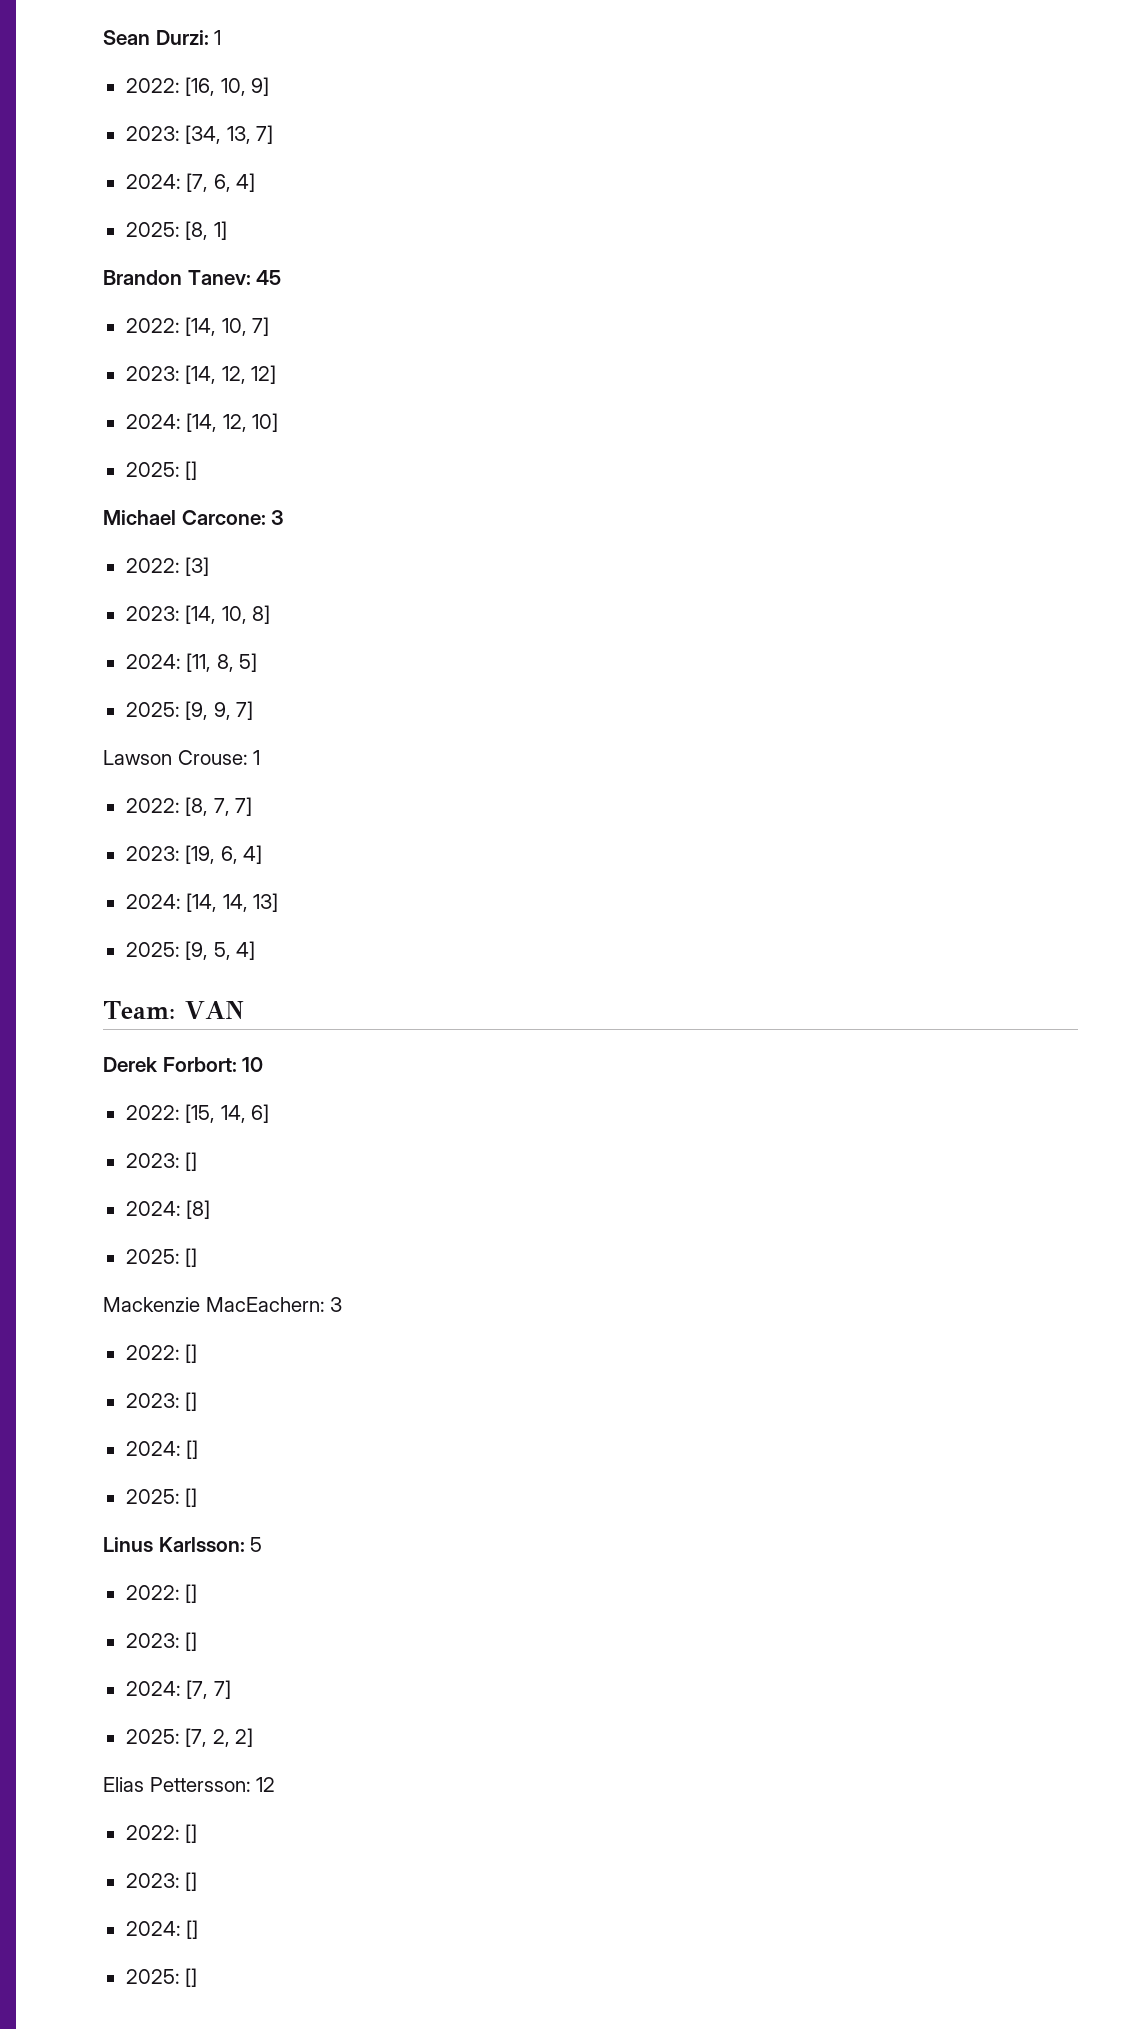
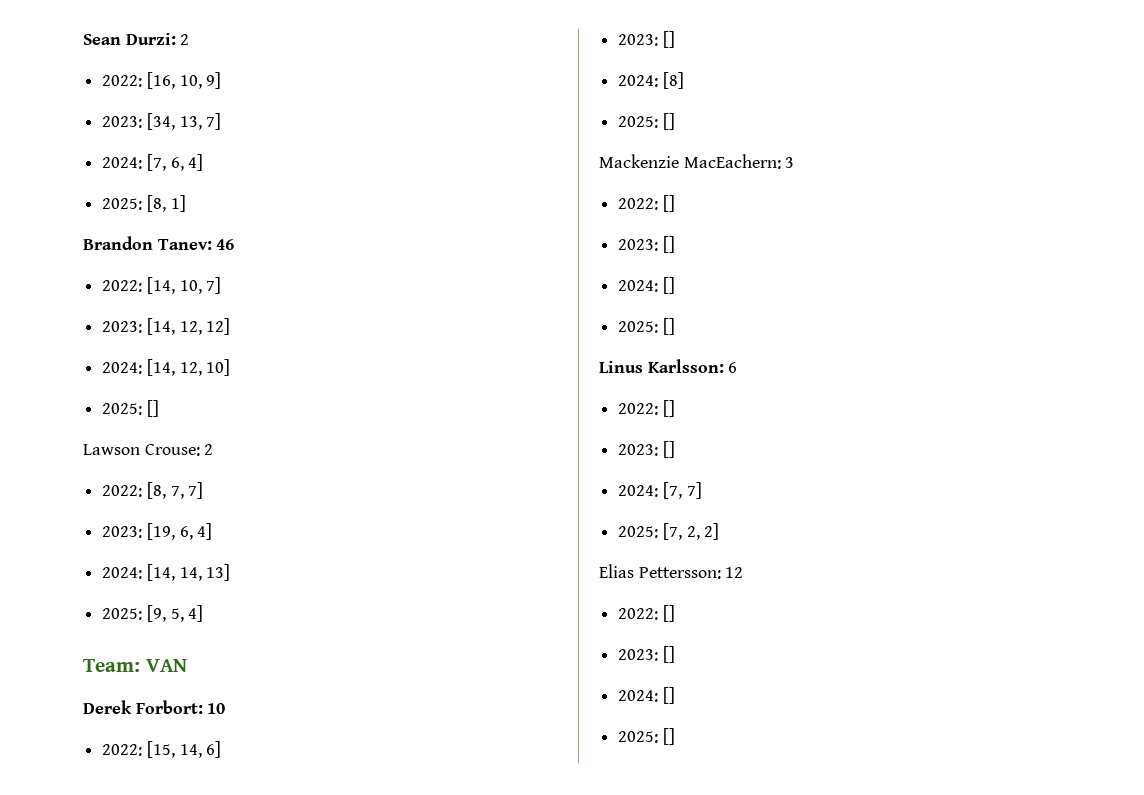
- Sean Durzi: 1
+ Sean Durzi: 2
- Brandon Tanev: 45
+ Brandon Tanev: 46
- Michael Carcone: 3
- 2022: [3]
- 2023: [14, 10, 8]
- 2024: [11, 8, 5]
- 2025: [9, 9, 7]
- Lawson Crouse: 1
+ Lawson Crouse: 2
- Linus Karlsson: 5
+ Linus Karlsson: 6

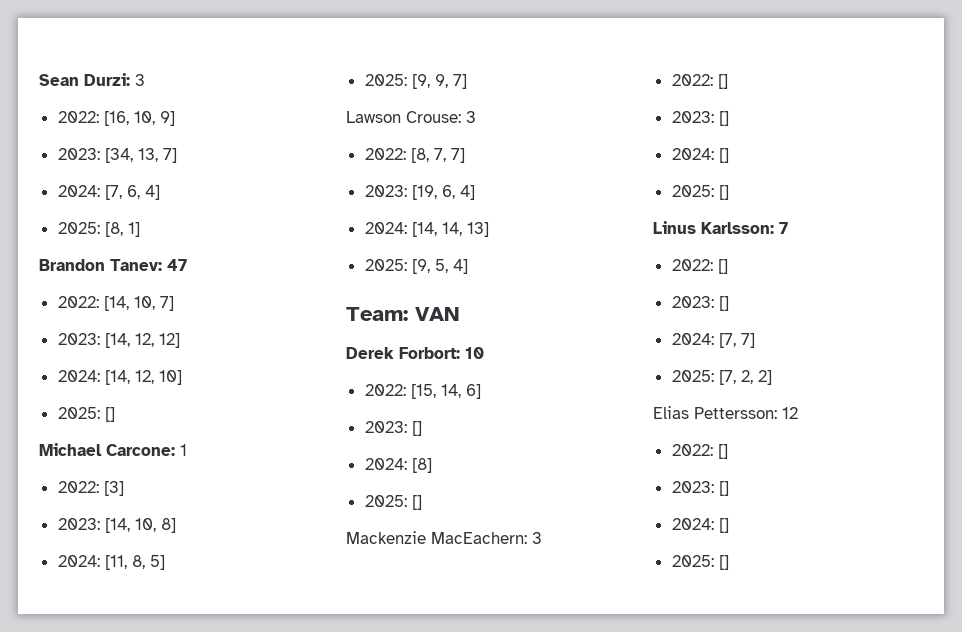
- Sean Durzi: 2
+ Sean Durzi: 3
- Brandon Tanev: 46
+ Brandon Tanev: 47
+ Michael Carcone: 1
+ 2022: [3]
+ 2023: [14, 10, 8]
+ 2024: [11, 8, 5]
+ 2025: [9, 9, 7]
- Lawson Crouse: 2
+ Lawson Crouse: 3
- Linus Karlsson: 6
+ Linus Karlsson: 7

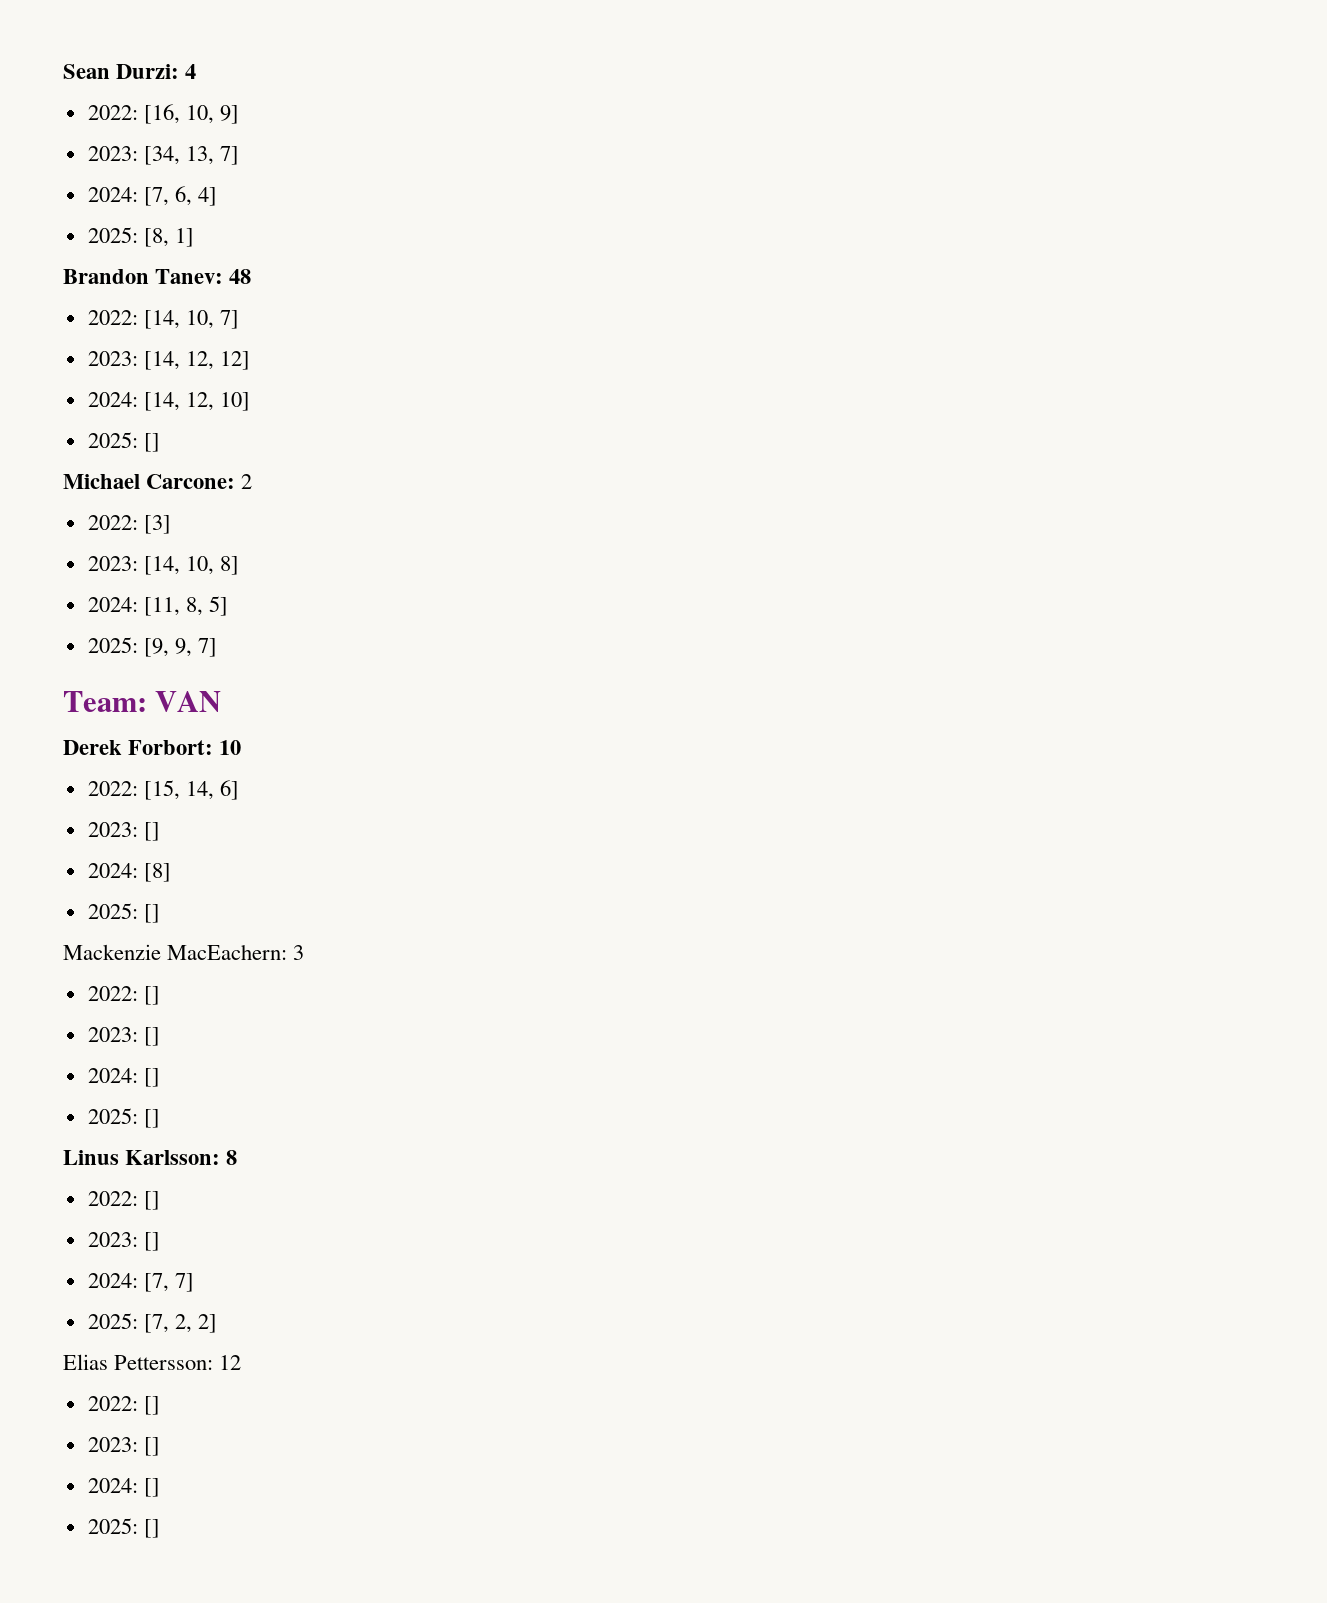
- Sean Durzi: 3
+ Sean Durzi: 4
- Brandon Tanev: 47
+ Brandon Tanev: 48
- Michael Carcone: 1
+ Michael Carcone: 2
- Lawson Crouse: 3
- 2022: [8, 7, 7]
- 2023: [19, 6, 4]
- 2024: [14, 14, 13]
- 2025: [9, 5, 4]
- Linus Karlsson: 7
+ Linus Karlsson: 8

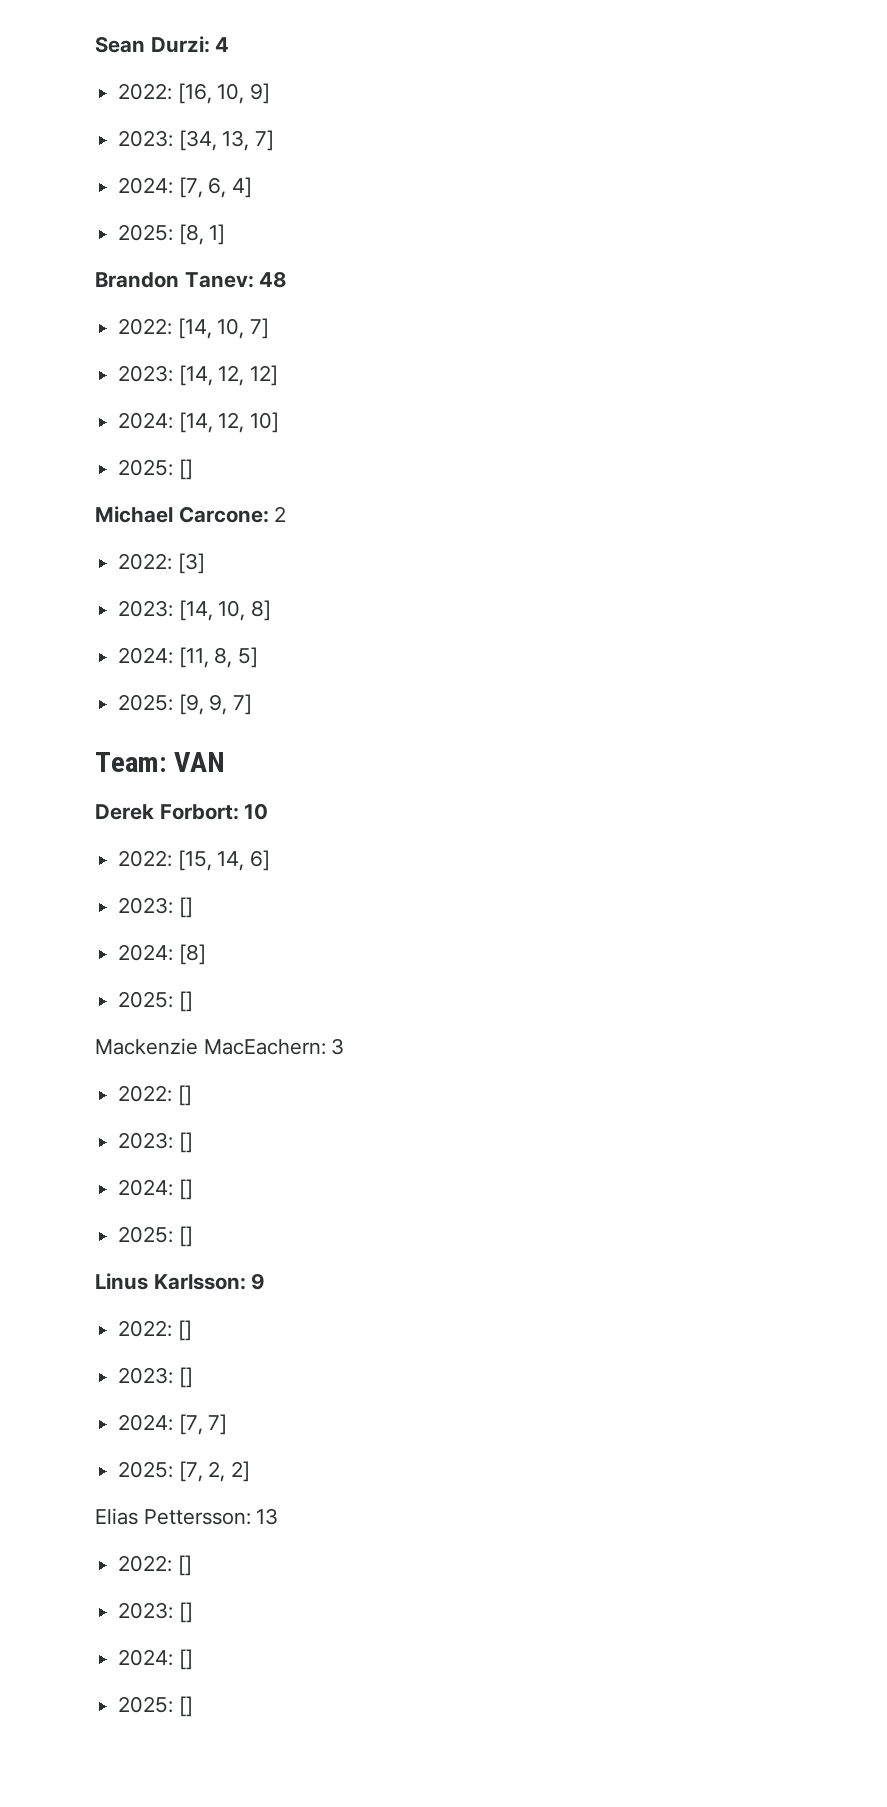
- Linus Karlsson: 8
+ Linus Karlsson: 9
- Elias Pettersson: 12
+ Elias Pettersson: 13

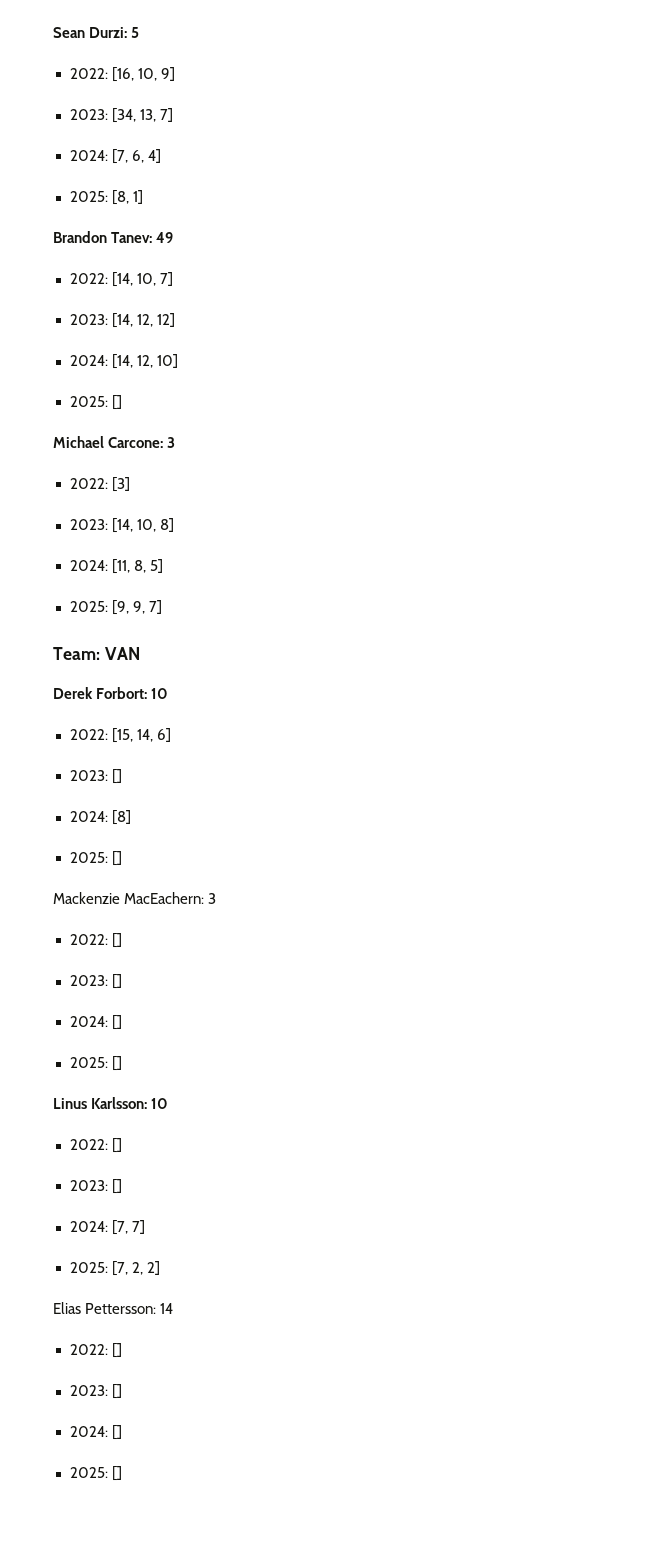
- Sean Durzi: 4
+ Sean Durzi: 5
- Brandon Tanev: 48
+ Brandon Tanev: 49
- Michael Carcone: 2
+ Michael Carcone: 3
- Linus Karlsson: 9
+ Linus Karlsson: 10
- Elias Pettersson: 13
+ Elias Pettersson: 14

